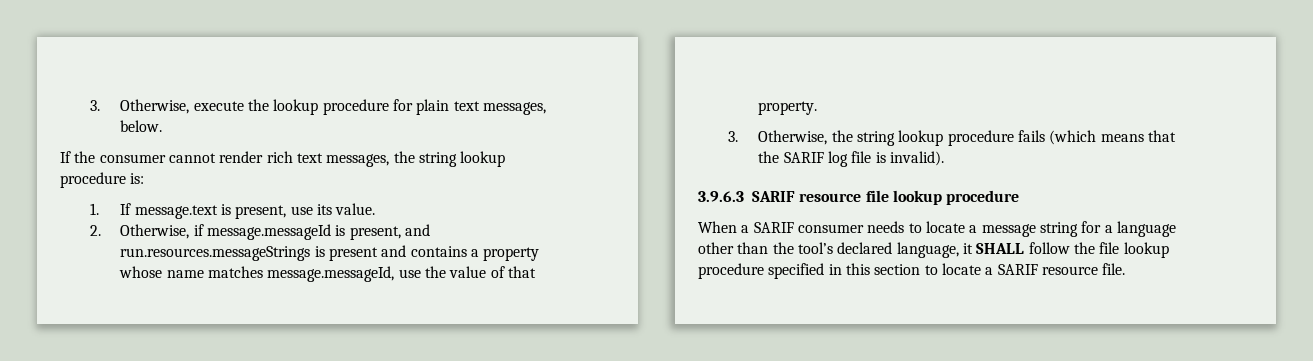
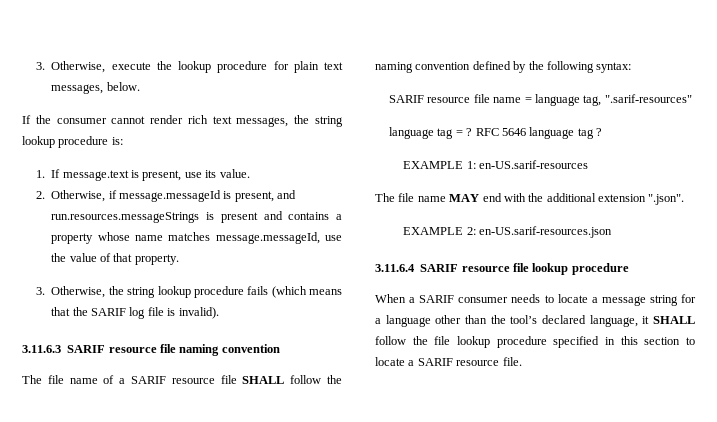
- 3.9.6.3 SARIF resource file lookup procedure
+ 3.11.6.3 SARIF resource file naming convention
+ The file name of a SARIF resource file SHALL follow the naming convention defined by the following syntax:
+ SARIF resource file name = language tag, ".sarif-resources"
+ language tag = ? RFC 5646 language tag ?
+ EXAMPLE 1: en-US.sarif-resources
+ The file name MAY end with the additional extension ".json".
+ EXAMPLE 2: en-US.sarif-resources.json
+ 3.11.6.4 SARIF resource file lookup procedure

